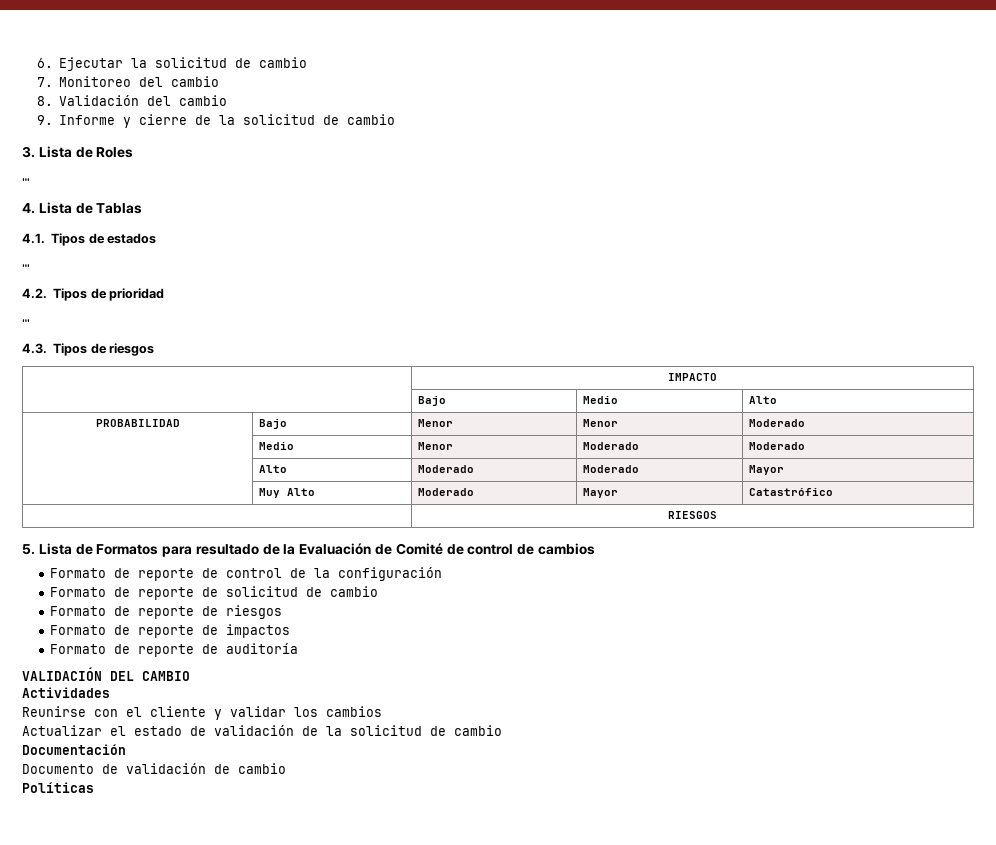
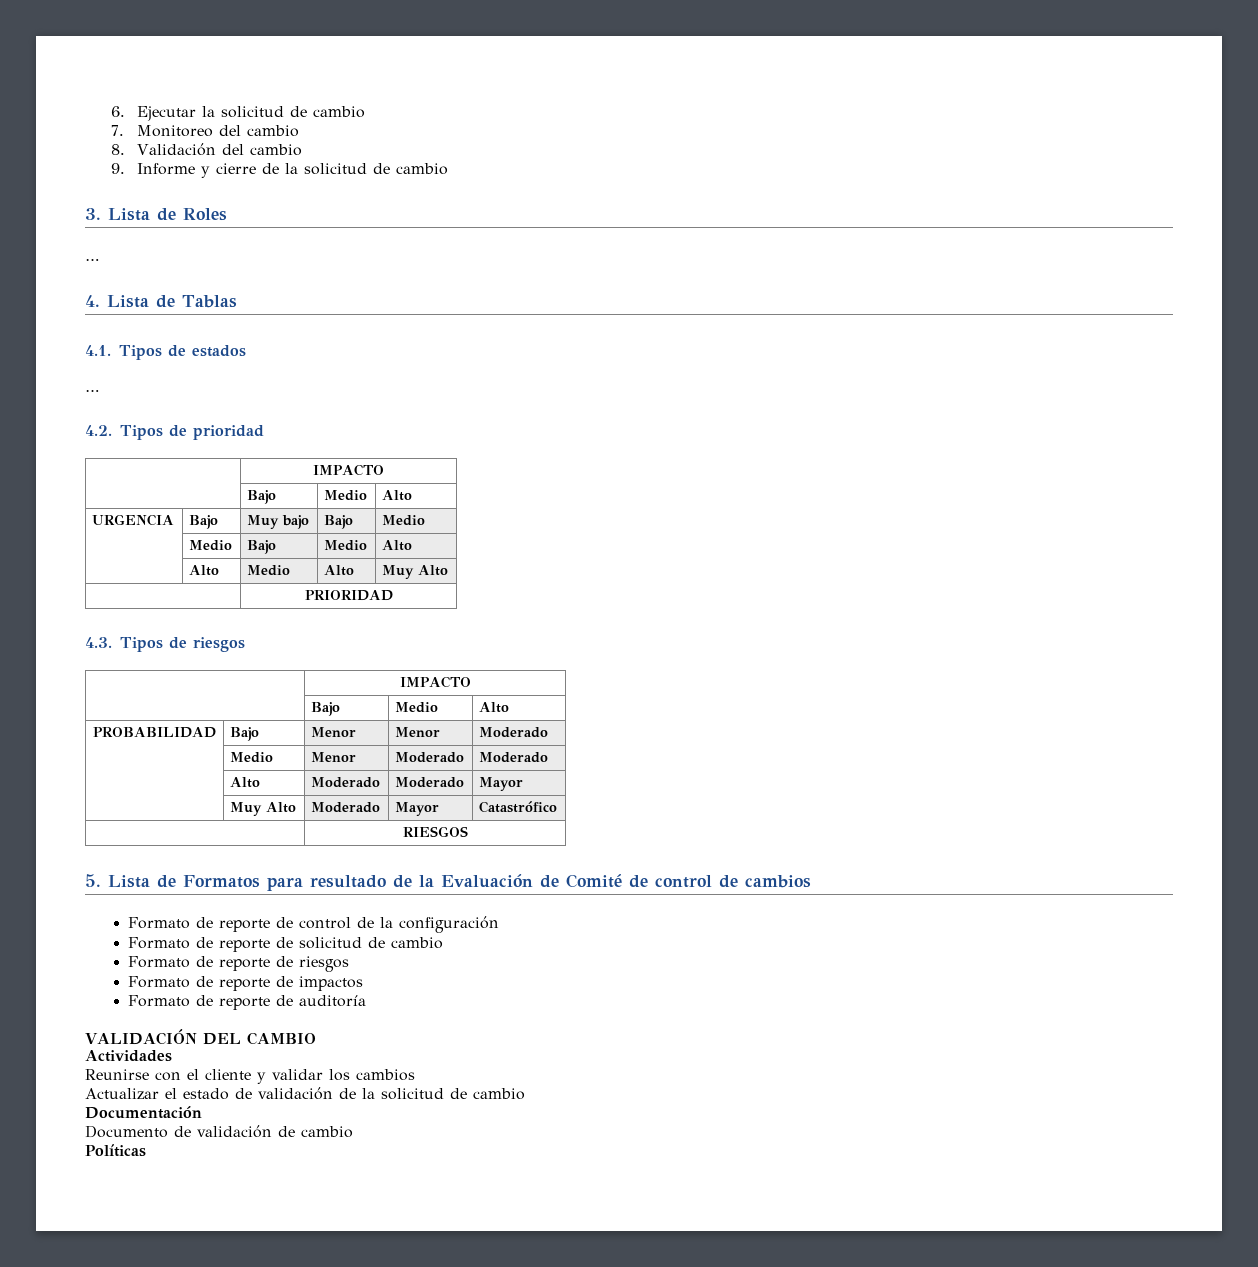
  4.2. Tipos de prioridad
- …
+ | IMPACTO
+ | Bajo | Medio | Alto
+ URGENCIA | Bajo | Muy bajo | Bajo | Medio
+ | Medio | Bajo | Medio | Alto
+ | Alto | Medio | Alto | Muy Alto
+ | PRIORIDAD

